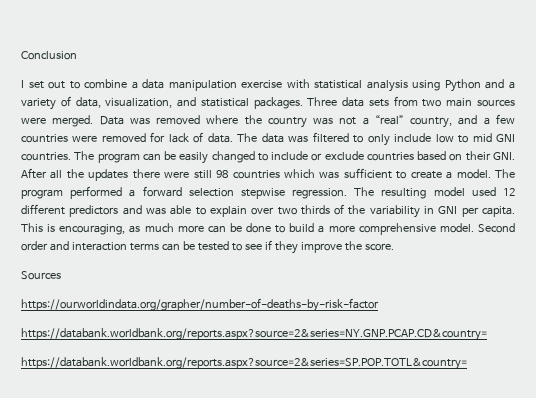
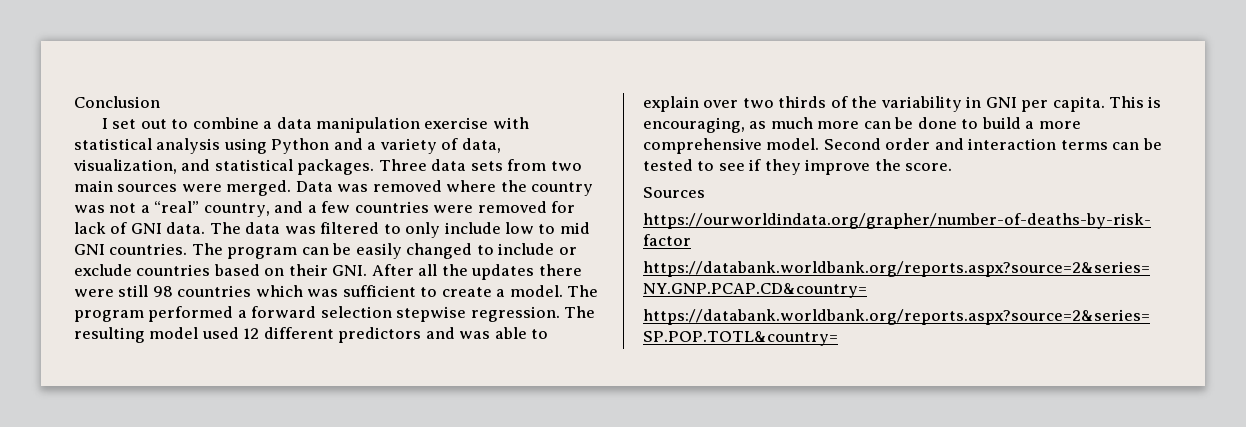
- Data was removed where the country was not a “real” country, and a few countries were removed for lack of data.
+ Data was removed where the country was not a “real” country, and a few countries were removed for lack of GNI data.

